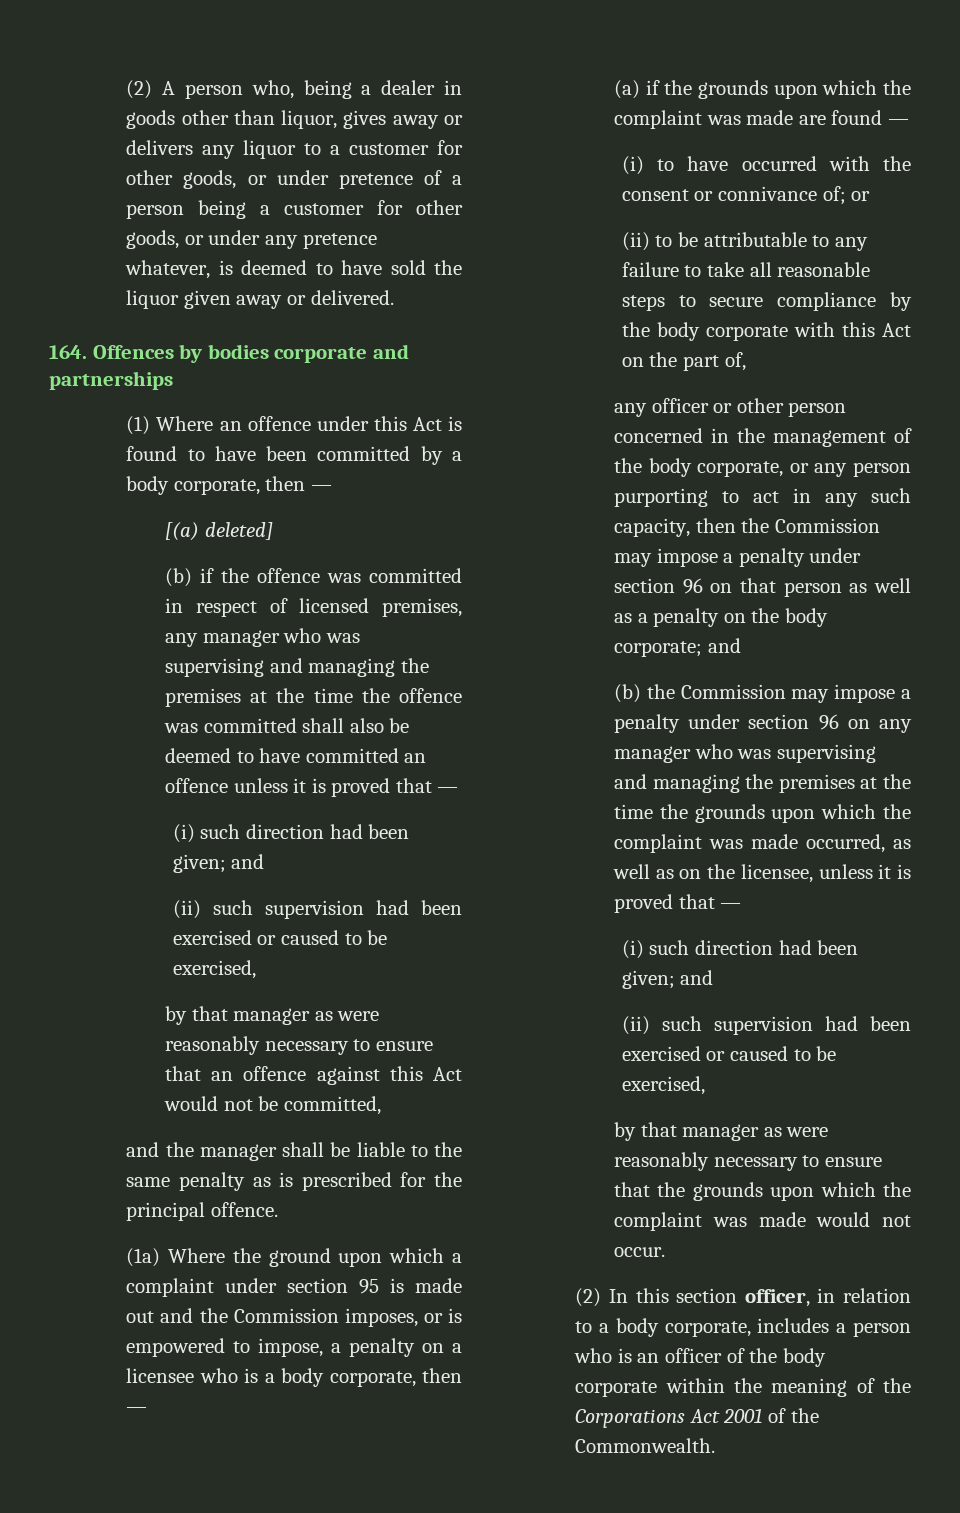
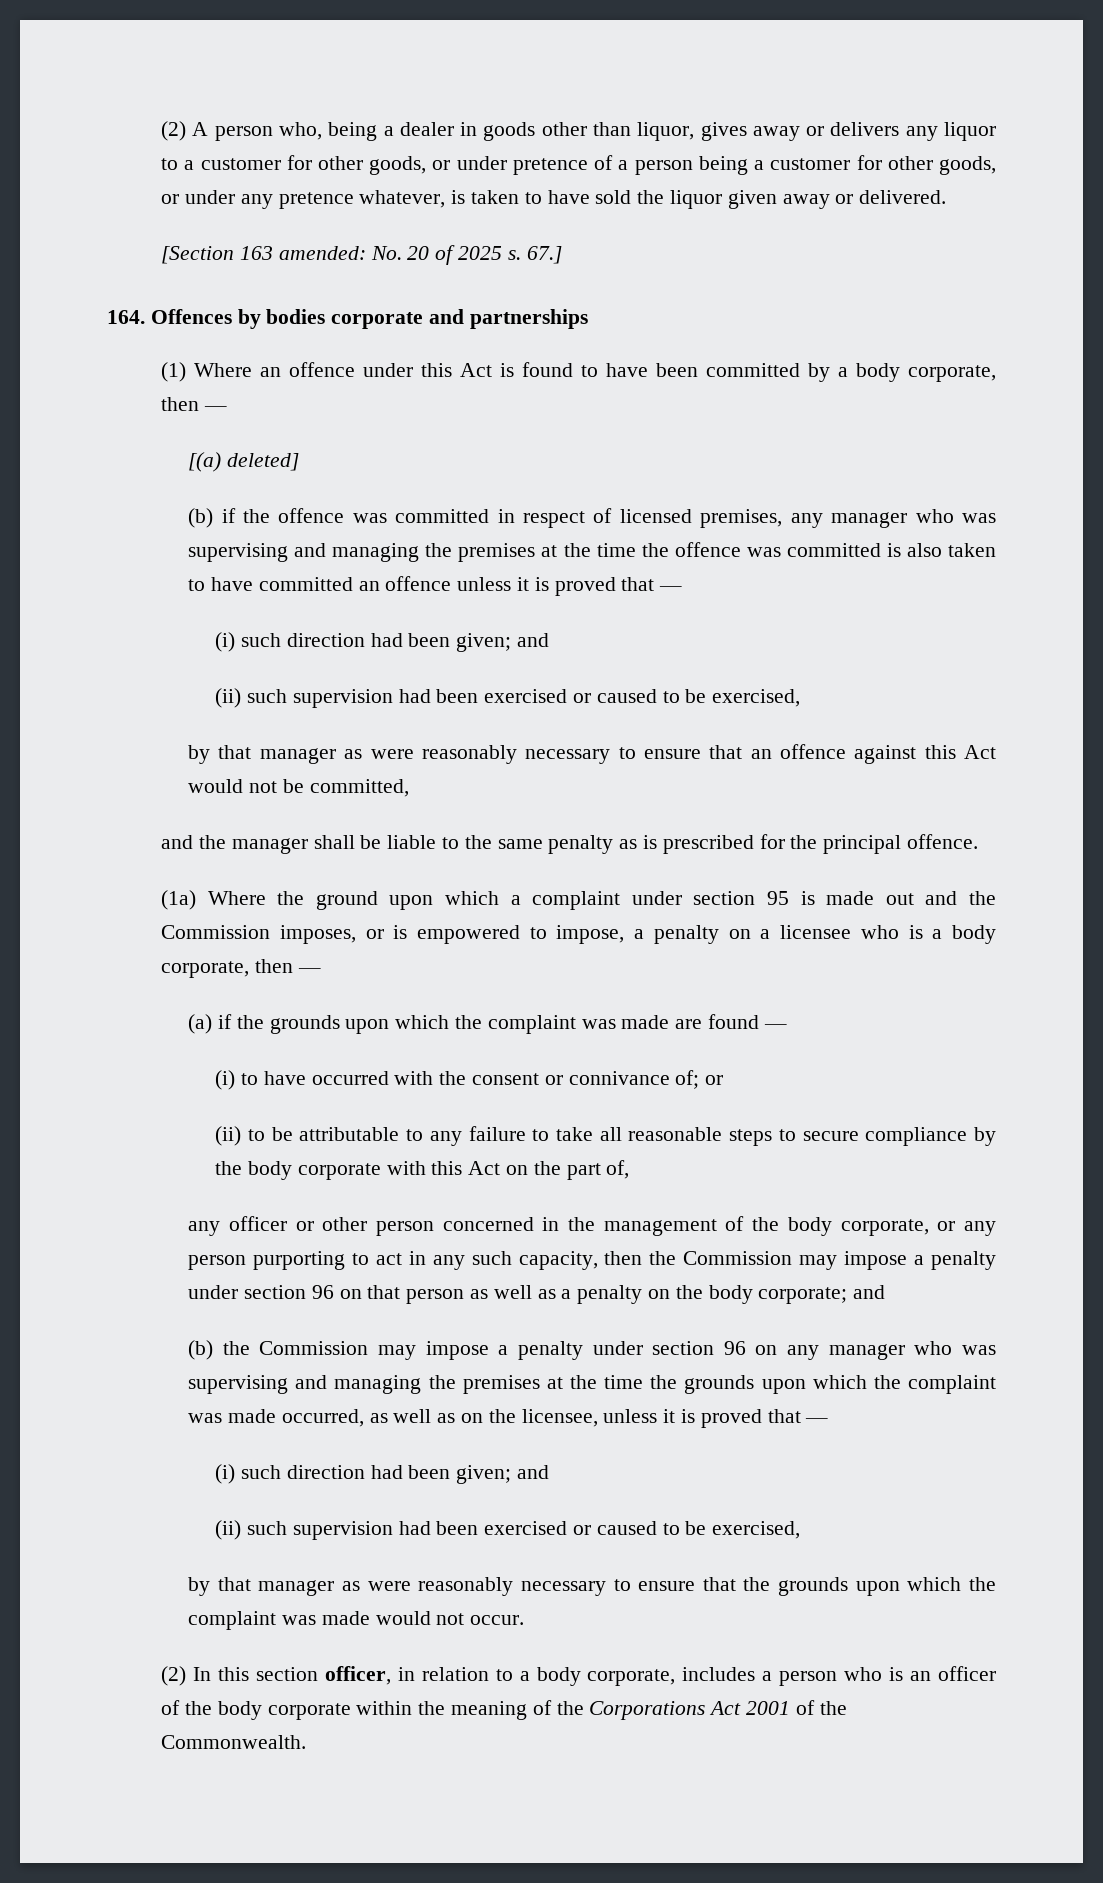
- (2) A person who, being a dealer in goods other than liquor, gives away or delivers any liquor to a customer for other goods, or under pretence of a person being a customer for other goods, or under any pretence whatever, is deemed to have sold the liquor given away or delivered.
+ (2) A person who, being a dealer in goods other than liquor, gives away or delivers any liquor to a customer for other goods, or under pretence of a person being a customer for other goods, or under any pretence whatever, is taken to have sold the liquor given away or delivered.
+ [Section 163 amended: No. 20 of 2025 s. 67.]
- (b) if the offence was committed in respect of licensed premises, any manager who was supervising and managing the premises at the time the offence was committed shall also be deemed to have committed an offence unless it is proved that —
+ (b) if the offence was committed in respect of licensed premises, any manager who was supervising and managing the premises at the time the offence was committed is also taken to have committed an offence unless it is proved that —

